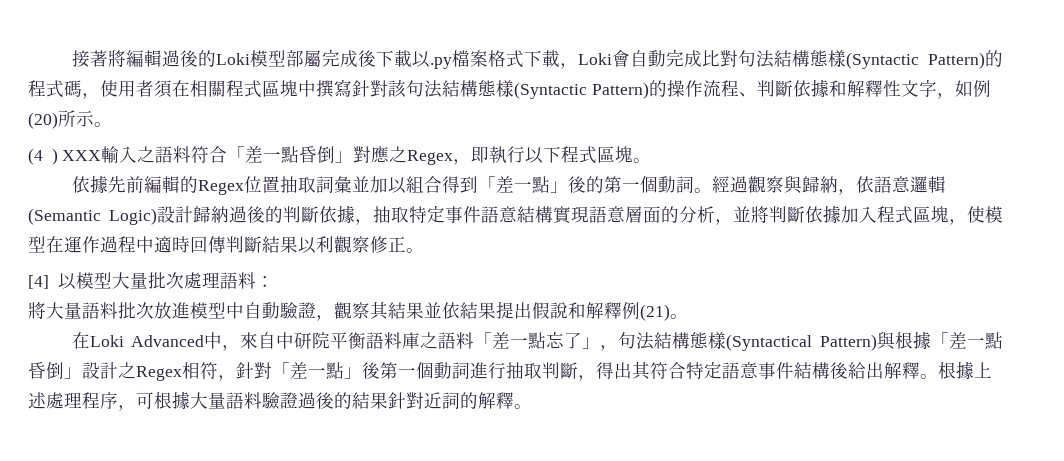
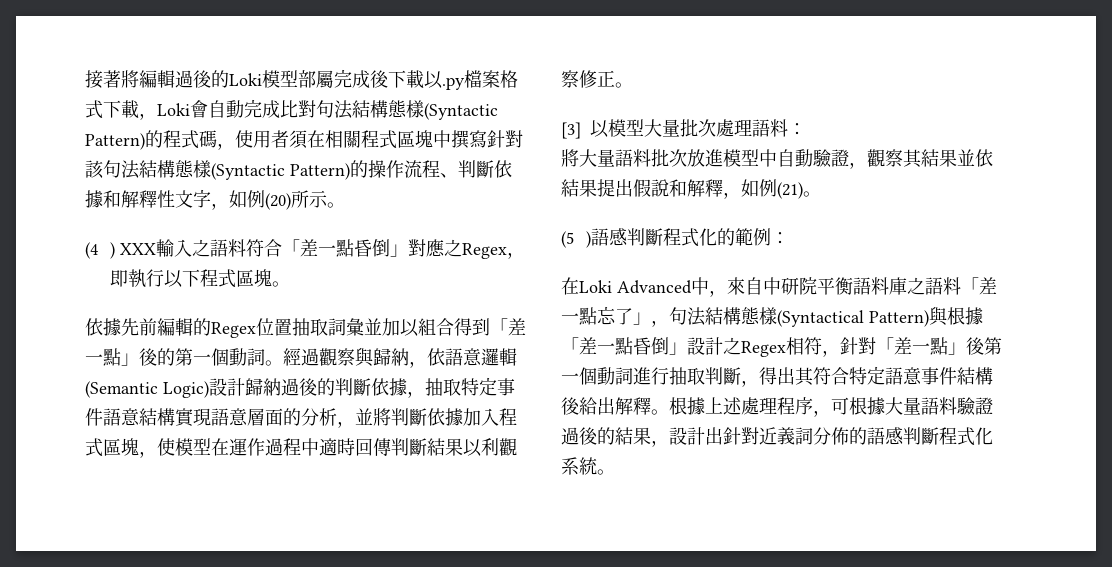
- [4]以模型大量批次處理語料：
+ [3]以模型大量批次處理語料：
- 將大量語料批次放進模型中自動驗證，觀察其結果並依結果提出假說和解釋例(21)。
+ 將大量語料批次放進模型中自動驗證，觀察其結果並依結果提出假說和解釋，如例(21)。
+ (5 )語感判斷程式化的範例：
- 根據上述處理程序，可根據大量語料驗證過後的結果針對近詞的解釋。
+ 根據上述處理程序，可根據大量語料驗證過後的結果，設計出針對近義詞分佈的語感判斷程式化系統。

